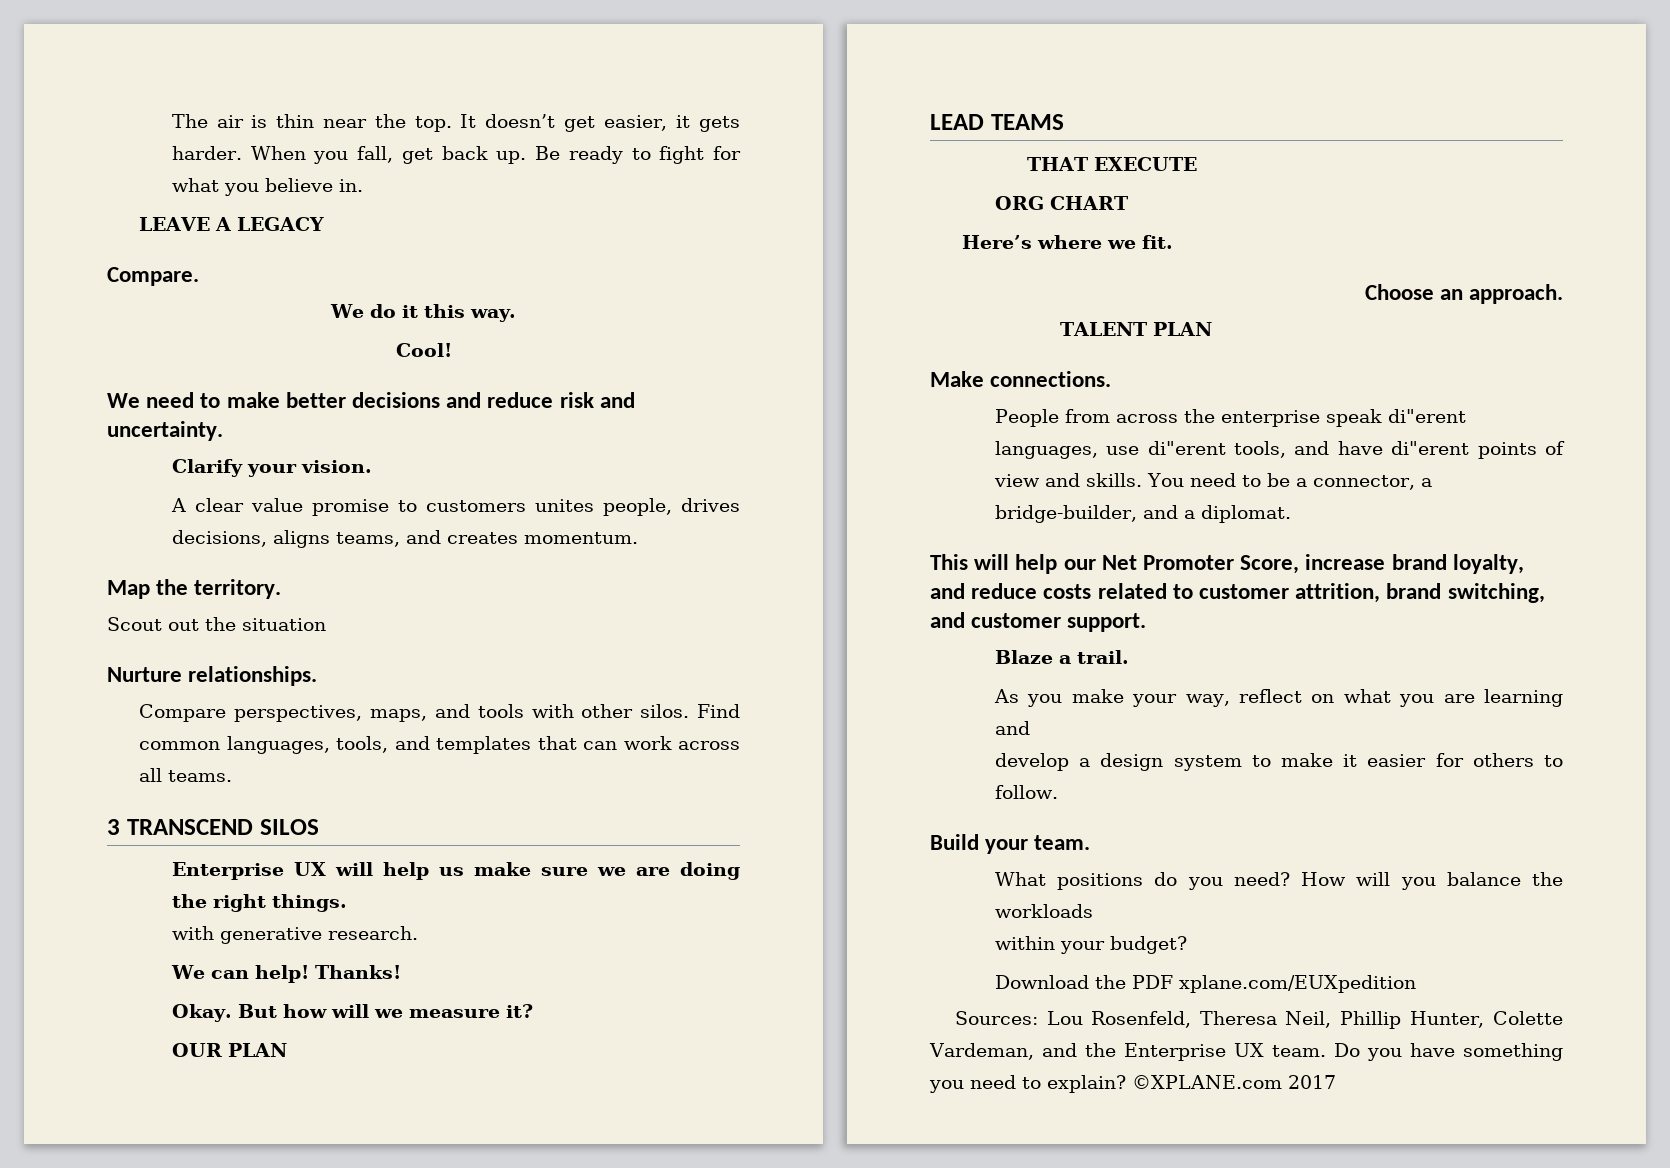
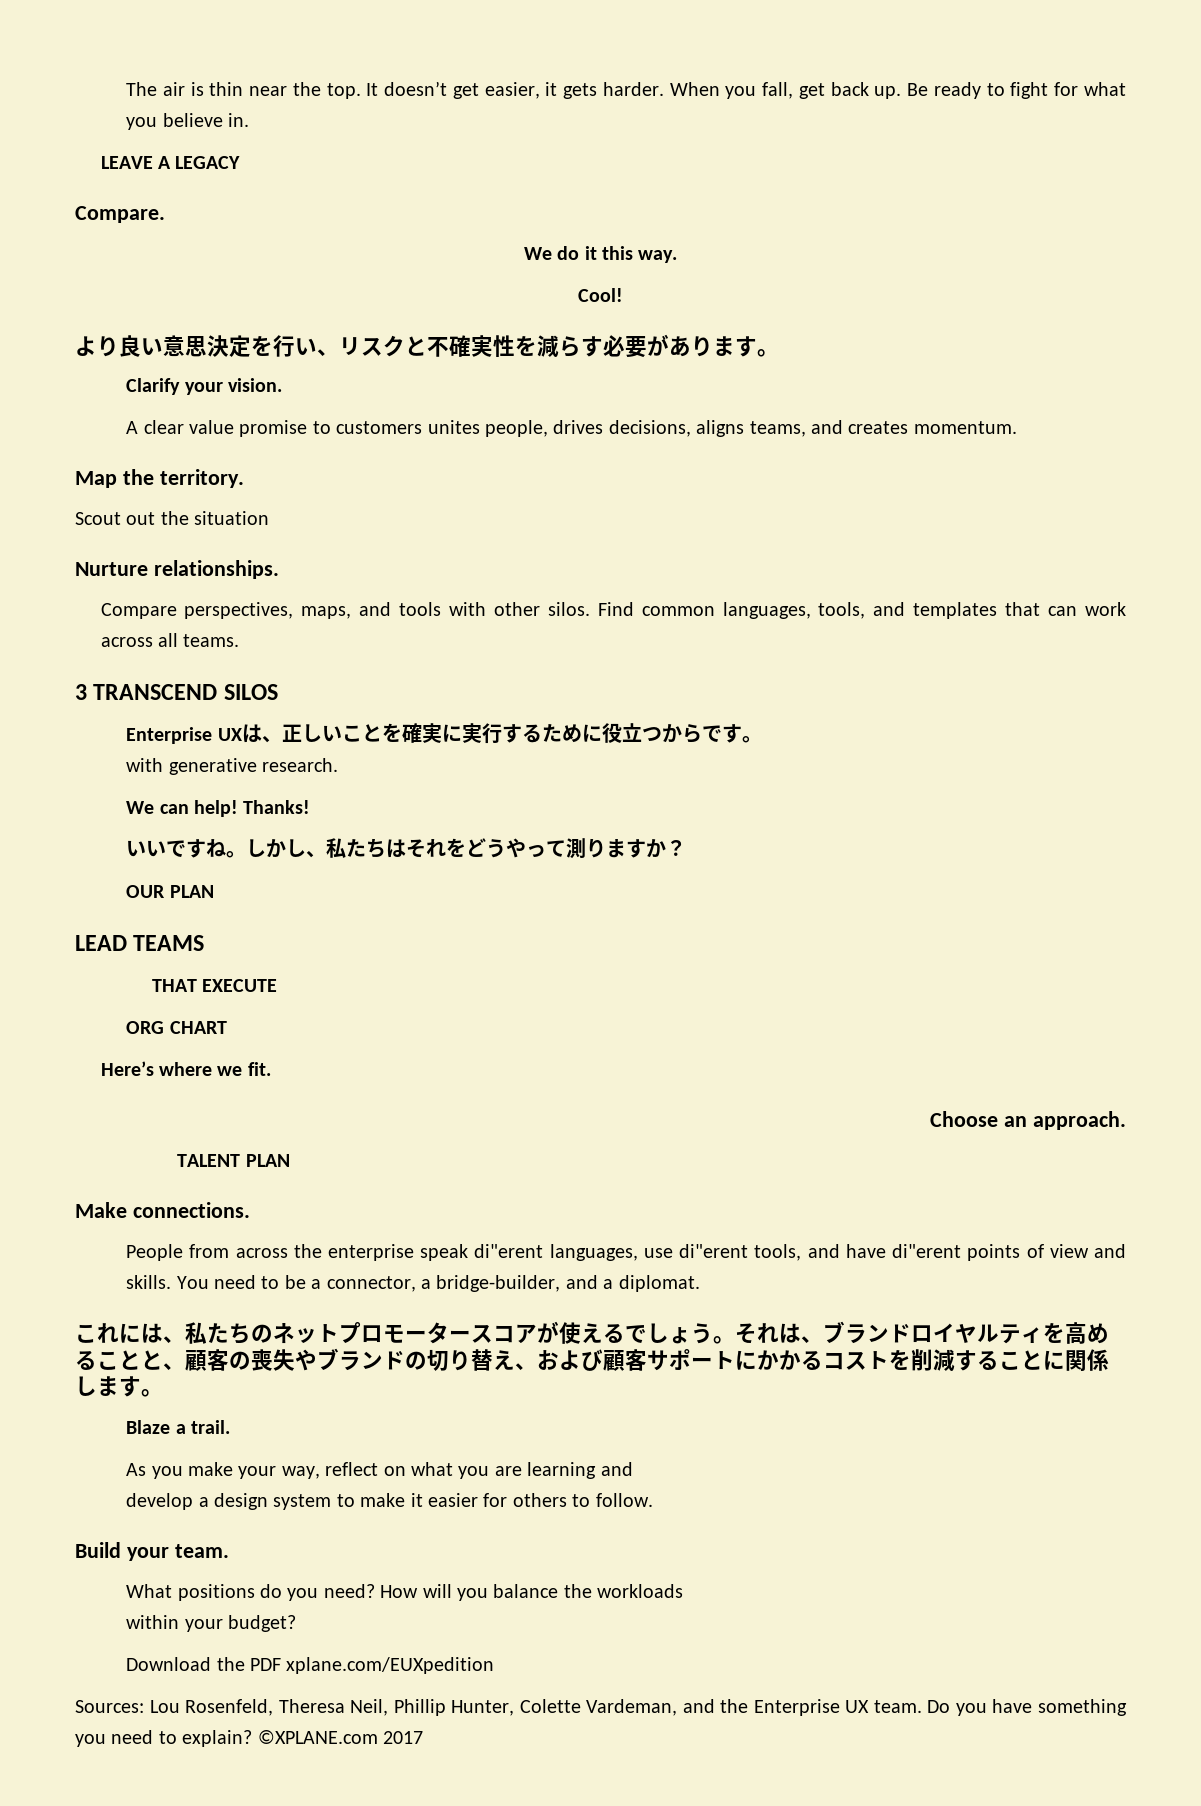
- We need to make better decisions and reduce risk and uncertainty.
+ より良い意思決定を行い、リスクと不確実性を減らす必要があります。
- Enterprise UX will help us make sure we are doing the right things.
+ Enterprise UXは、正しいことを確実に実行するために役立つからです。
- Okay. But how will we measure it?
+ いいですね。しかし、私たちはそれをどうやって測りますか？
- This will help our Net Promoter Score, increase brand loyalty, and reduce costs related to customer attrition, brand switching, and customer support.
+ これには、私たちのネットプロモータースコアが使えるでしょう。それは、ブランドロイヤルティを高めることと、顧客の喪失やブランドの切り替え、および顧客サポートにかかるコストを削減することに関係します。

